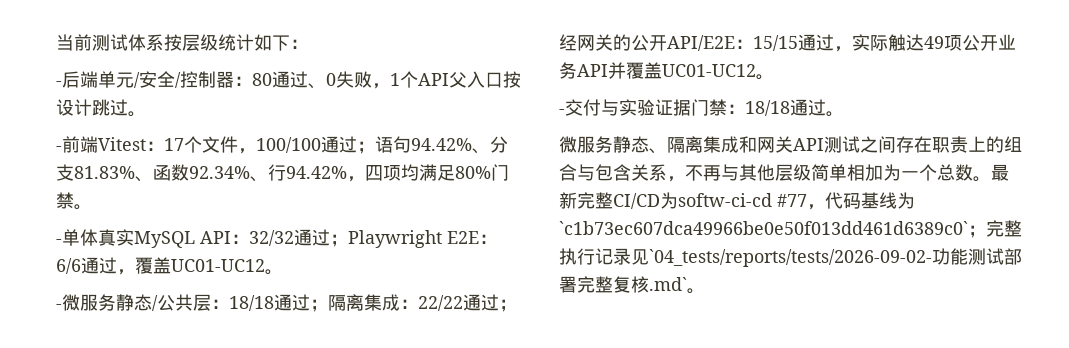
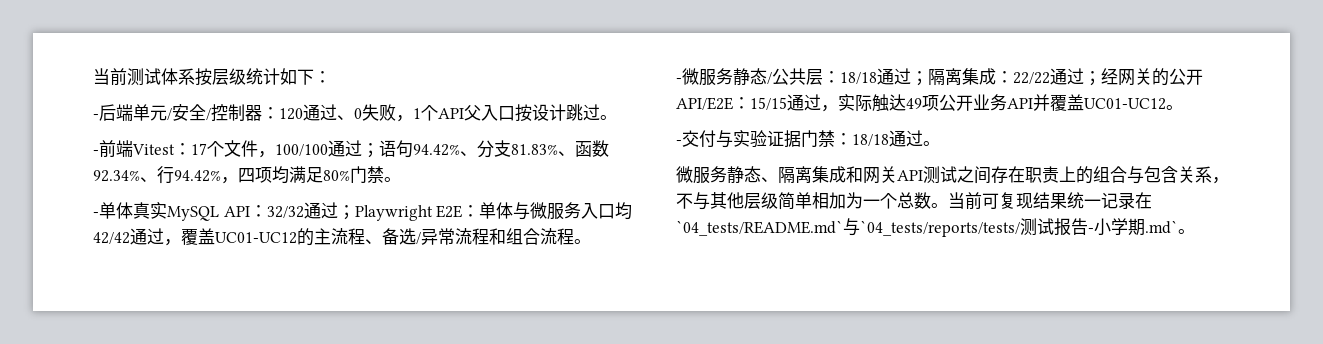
- -后端单元/安全/控制器：80通过、0失败，1个API父入口按设计跳过。
+ -后端单元/安全/控制器：120通过、0失败，1个API父入口按设计跳过。
- -单体真实MySQL API：32/32通过；Playwright E2E：6/6通过，覆盖UC01-UC12。
+ -单体真实MySQL API：32/32通过；Playwright E2E：单体与微服务入口均42/42通过，覆盖UC01-UC12的主流程、备选/异常流程和组合流程。
- 微服务静态、隔离集成和网关API测试之间存在职责上的组合与包含关系，不再与其他层级简单相加为一个总数。
+ 微服务静态、隔离集成和网关API测试之间存在职责上的组合与包含关系，不与其他层级简单相加为一个总数。
- 最新完整CI/CD为softw-ci-cd #77，代码基线为`c1b73ec607dca49966be0e50f013dd461d6389c0`；完整执行记录见`04_tests/reports/tests/2026-09-02-功能测试部署完整复核.md`。
+ 当前可复现结果统一记录在`04_tests/README.md`与`04_tests/reports/tests/测试报告-小学期.md`。

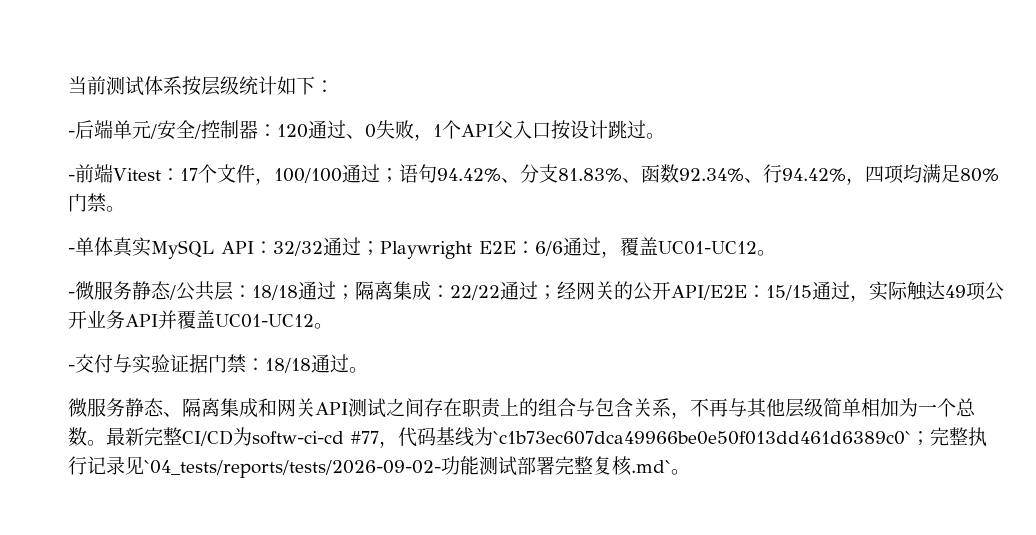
- -单体真实MySQL API：32/32通过；Playwright E2E：单体与微服务入口均42/42通过，覆盖UC01-UC12的主流程、备选/异常流程和组合流程。
+ -单体真实MySQL API：32/32通过；Playwright E2E：6/6通过，覆盖UC01-UC12。
- 微服务静态、隔离集成和网关API测试之间存在职责上的组合与包含关系，不与其他层级简单相加为一个总数。
+ 微服务静态、隔离集成和网关API测试之间存在职责上的组合与包含关系，不再与其他层级简单相加为一个总数。
- 当前可复现结果统一记录在`04_tests/README.md`与`04_tests/reports/tests/测试报告-小学期.md`。
+ 最新完整CI/CD为softw-ci-cd #77，代码基线为`c1b73ec607dca49966be0e50f013dd461d6389c0`；完整执行记录见`04_tests/reports/tests/2026-09-02-功能测试部署完整复核.md`。

